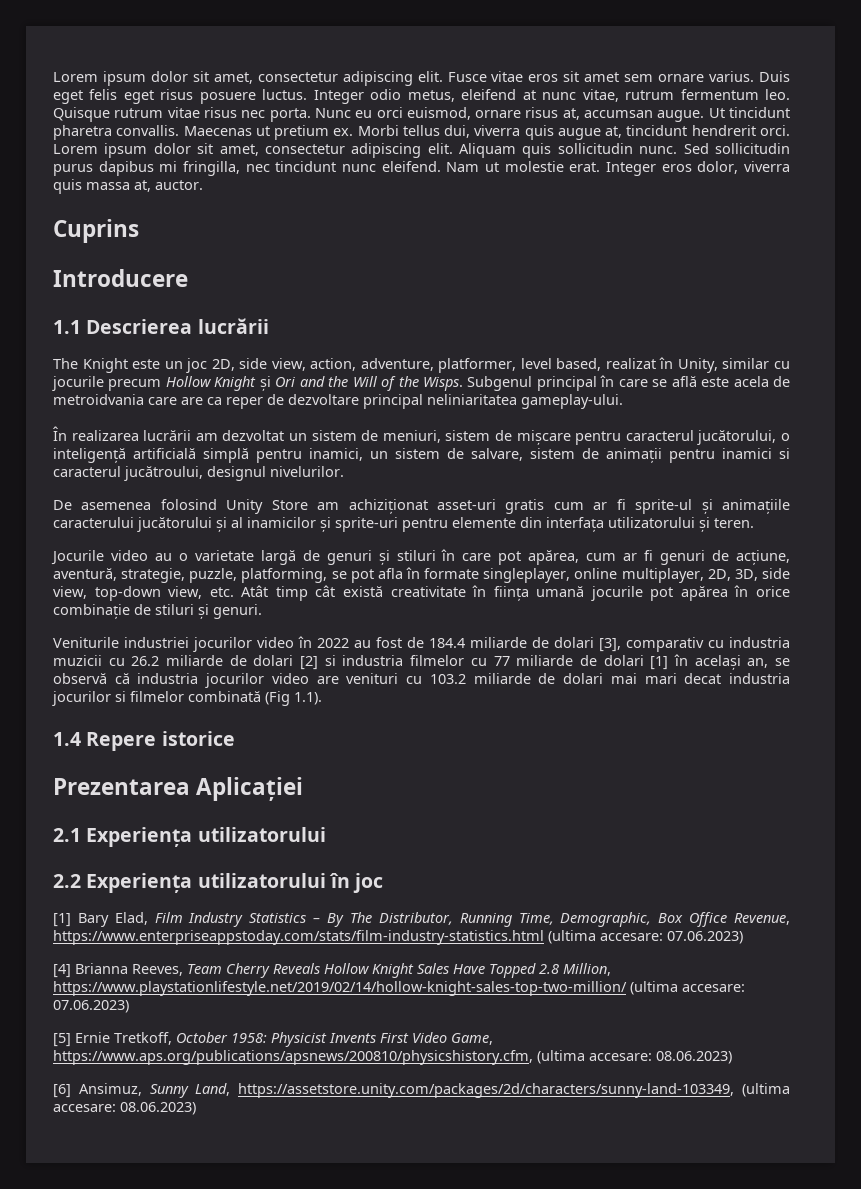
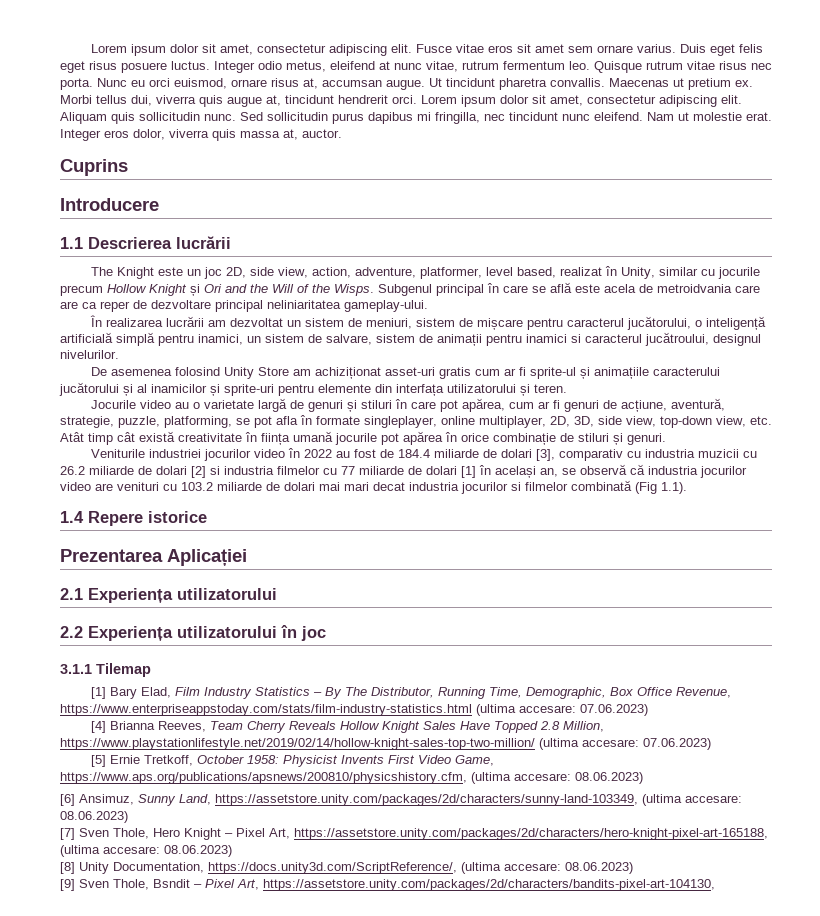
+ 3.1.1 Tilemap
+ [7] Sven Thole, Hero Knight – Pixel Art, https://assetstore.unity.com/packages/2d/characters/hero-knight-pixel-art-165188, (ultima accesare: 08.06.2023)
+ [8] Unity Documentation, https://docs.unity3d.com/ScriptReference/, (ultima accesare: 08.06.2023)
+ [9] Sven Thole, Bsndit – Pixel Art, https://assetstore.unity.com/packages/2d/characters/bandits-pixel-art-104130,

